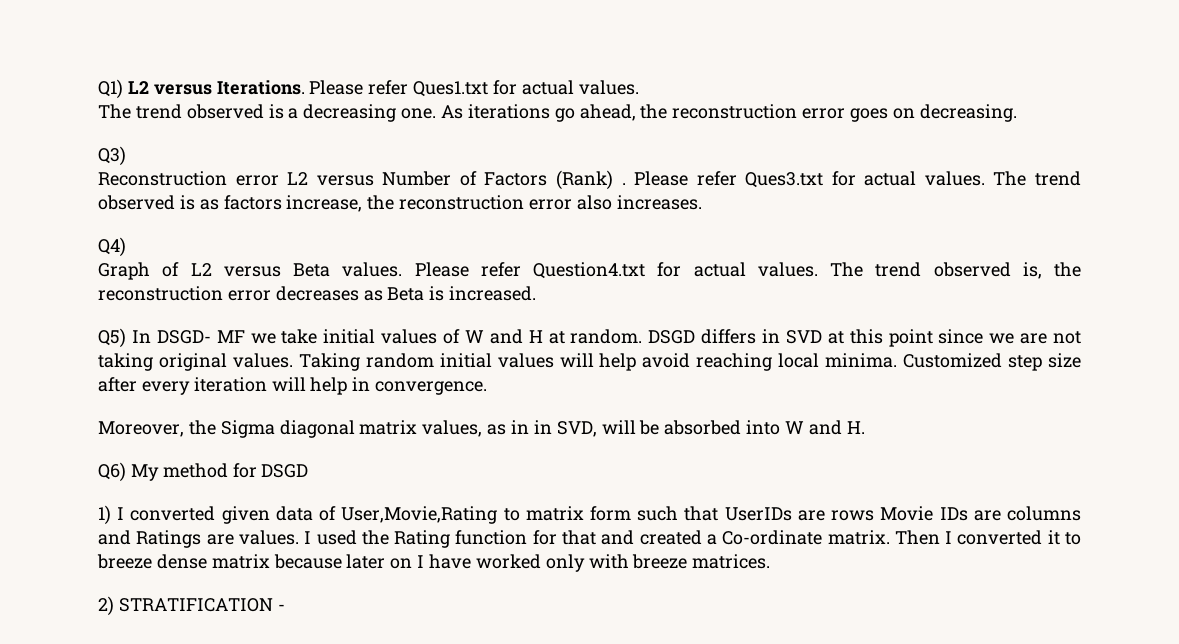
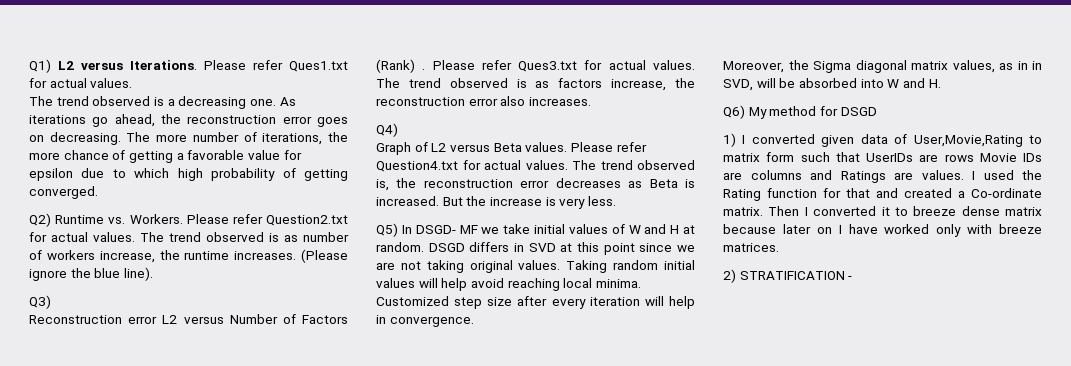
+ The more number of iterations, the more chance of getting a favorable value for epsilon due to which high probability of getting converged.
+ Q2) Runtime vs. Workers. Please refer Question2.txt for actual values. The trend observed is as number of workers increase, the runtime increases. (Please ignore the blue line).
+ But the increase is very less.

